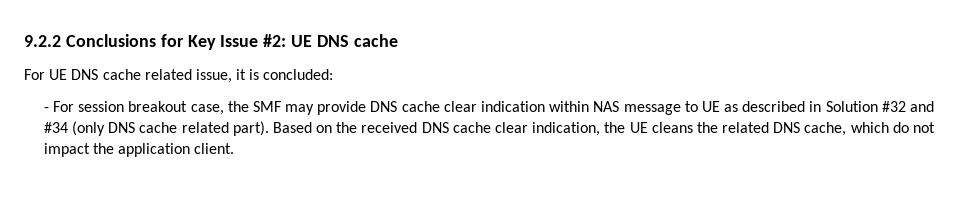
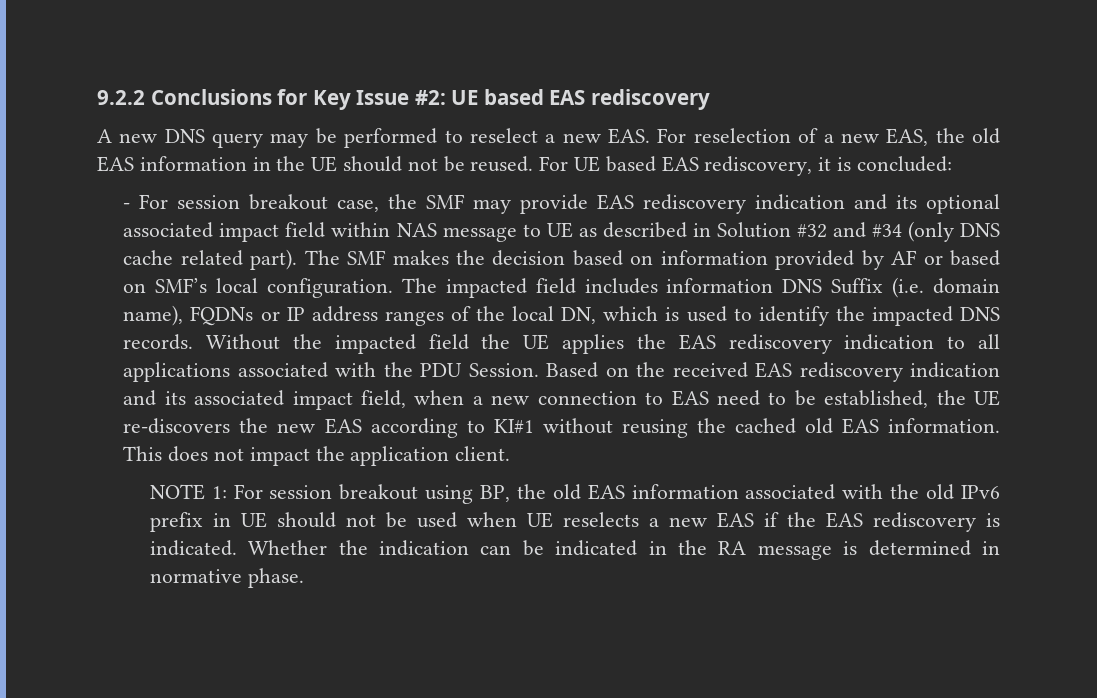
- 9.2.2 Conclusions for Key Issue #2: UE DNS cache
- For UE DNS cache related issue, it is concluded:
+ 9.2.2 Conclusions for Key Issue #2: UE based EAS rediscovery
+ A new DNS query may be performed to reselect a new EAS. For reselection of a new EAS, the old EAS information in the UE should not be reused. For UE based EAS rediscovery, it is concluded:
- - For session breakout case, the SMF may provide DNS cache clear indication within NAS message to UE as described in Solution #32 and #34 (only DNS cache related part).
+ - For session breakout case, the SMF may provide EAS rediscovery indication and its optional associated impact field within NAS message to UE as described in Solution #32 and #34 (only DNS cache related part).
- Based on the received DNS cache clear indication, the UE cleans the related DNS cache, which do not impact the application client.
+ The SMF makes the decision based on information provided by AF or based on SMF’s local configuration. The impacted field includes information DNS Suffix (i.e. domain name), FQDNs or IP address ranges of the local DN, which is used to identify the impacted DNS records. Without the impacted field the UE applies the EAS rediscovery indication to all applications associated with the PDU Session. Based on the received EAS rediscovery indication and its associated impact field, when a new connection to EAS need to be established, the UE re-discovers the new EAS according to KI#1 without reusing the cached old EAS information. This does not impact the application client.
+ NOTE 1: For session breakout using BP, the old EAS information associated with the old IPv6 prefix in UE should not be used when UE reselects a new EAS if the EAS rediscovery is indicated. Whether the indication can be indicated in the RA message is determined in normative phase.

